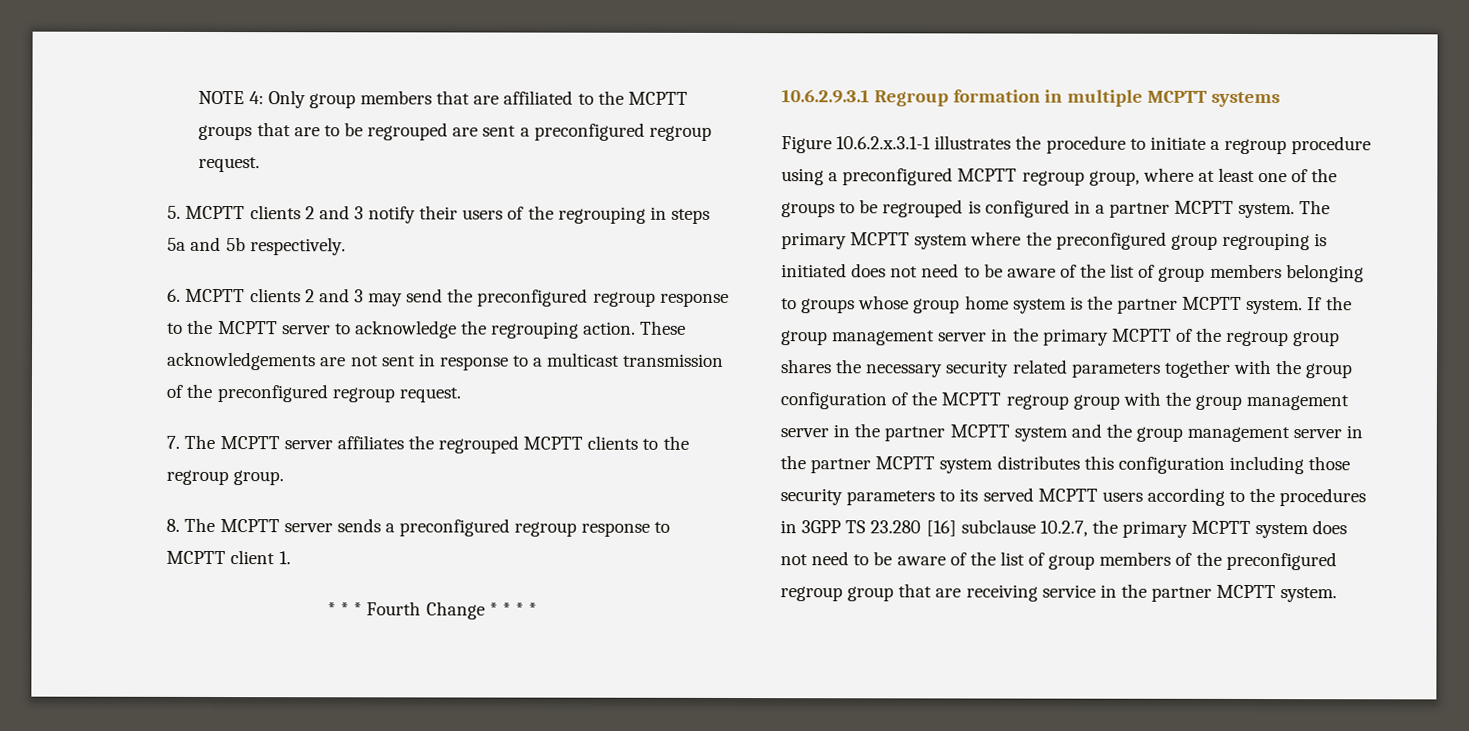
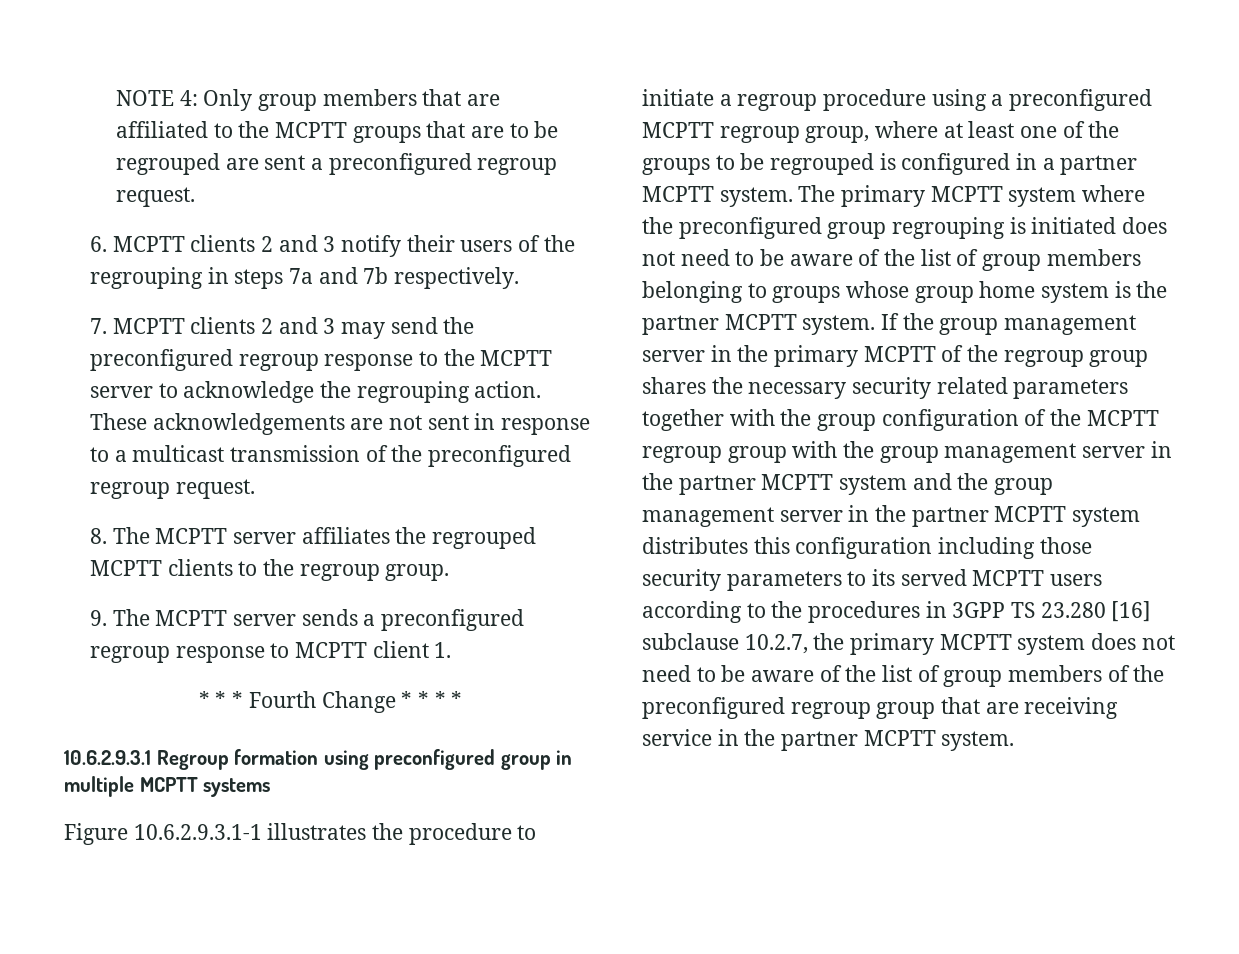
- 5. MCPTT clients 2 and 3 notify their users of the regrouping in steps 5a and 5b respectively.
+ 6. MCPTT clients 2 and 3 notify their users of the regrouping in steps 7a and 7b respectively.
- 6. MCPTT clients 2 and 3 may send the preconfigured regroup response to the MCPTT server to acknowledge the regrouping action.
+ 7. MCPTT clients 2 and 3 may send the preconfigured regroup response to the MCPTT server to acknowledge the regrouping action.
- 7. The MCPTT server affiliates the regrouped MCPTT clients to the regroup group.
+ 8. The MCPTT server affiliates the regrouped MCPTT clients to the regroup group.
- 8. The MCPTT server sends a preconfigured regroup response to MCPTT client 1.
+ 9. The MCPTT server sends a preconfigured regroup response to MCPTT client 1.
- 10.6.2.9.3.1 Regroup formation in multiple MCPTT systems
+ 10.6.2.9.3.1 Regroup formation using preconfigured group in multiple MCPTT systems
- Figure 10.6.2.x.3.1-1 illustrates the procedure to initiate a regroup procedure using a preconfigured MCPTT regroup group, where at least one of the groups to be regrouped is configured in a partner MCPTT system.
+ Figure 10.6.2.9.3.1-1 illustrates the procedure to initiate a regroup procedure using a preconfigured MCPTT regroup group, where at least one of the groups to be regrouped is configured in a partner MCPTT system.

